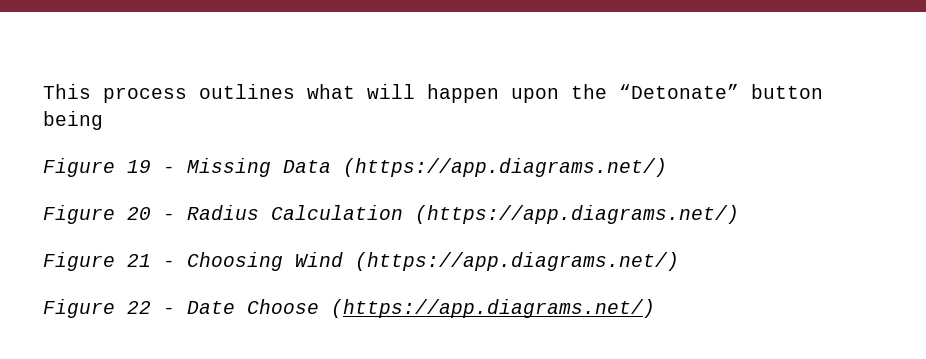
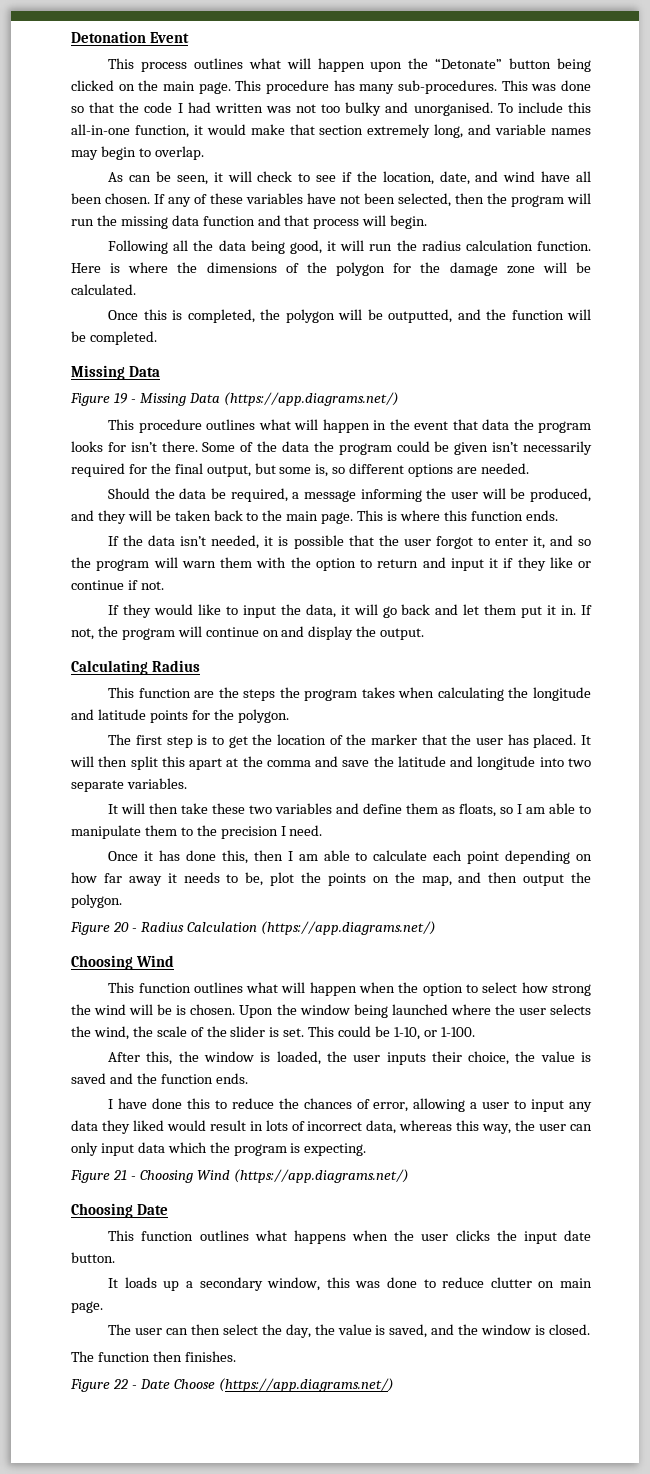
+ Detonation Event
- This process outlines what will happen upon the “Detonate” button being
+ This process outlines what will happen upon the “Detonate” button being clicked on the main page. This procedure has many sub-procedures. This was done so that the code I had written was not too bulky and unorganised. To include this all-in-one function, it would make that section extremely long, and variable names may begin to overlap.
+ As can be seen, it will check to see if the location, date, and wind have all been chosen. If any of these variables have not been selected, then the program will run the missing data function and that process will begin.
+ Following all the data being good, it will run the radius calculation function. Here is where the dimensions of the polygon for the damage zone will be calculated.
+ Once this is completed, the polygon will be outputted, and the function will be completed.
+ Missing Data
+ This procedure outlines what will happen in the event that data the program looks for isn’t there. Some of the data the program could be given isn’t necessarily required for the final output, but some is, so different options are needed.
+ Should the data be required, a message informing the user will be produced, and they will be taken back to the main page. This is where this function ends.
+ If the data isn’t needed, it is possible that the user forgot to enter it, and so the program will warn them with the option to return and input it if they like or continue if not.
+ If they would like to input the data, it will go back and let them put it in. If not, the program will continue on and display the output.
+ Calculating Radius
+ This function are the steps the program takes when calculating the longitude and latitude points for the polygon.
+ The first step is to get the location of the marker that the user has placed. It will then split this apart at the comma and save the latitude and longitude into two separate variables.
+ It will then take these two variables and define them as floats, so I am able to manipulate them to the precision I need.
+ Once it has done this, then I am able to calculate each point depending on how far away it needs to be, plot the points on the map, and then output the polygon.
  Figure 20 - Radius Calculation (https://app.diagrams.net/)
+ Choosing Wind
+ This function outlines what will happen when the option to select how strong the wind will be is chosen. Upon the window being launched where the user selects the wind, the scale of the slider is set. This could be 1-10, or 1-100.
+ After this, the window is loaded, the user inputs their choice, the value is saved and the function ends.
+ I have done this to reduce the chances of error, allowing a user to input any data they liked would result in lots of incorrect data, whereas this way, the user can only input data which the program is expecting.
+ Choosing Date
+ This function outlines what happens when the user clicks the input date button.
+ It loads up a secondary window, this was done to reduce clutter on main page.
+ The user can then select the day, the value is saved, and the window is closed.
+ The function then finishes.

